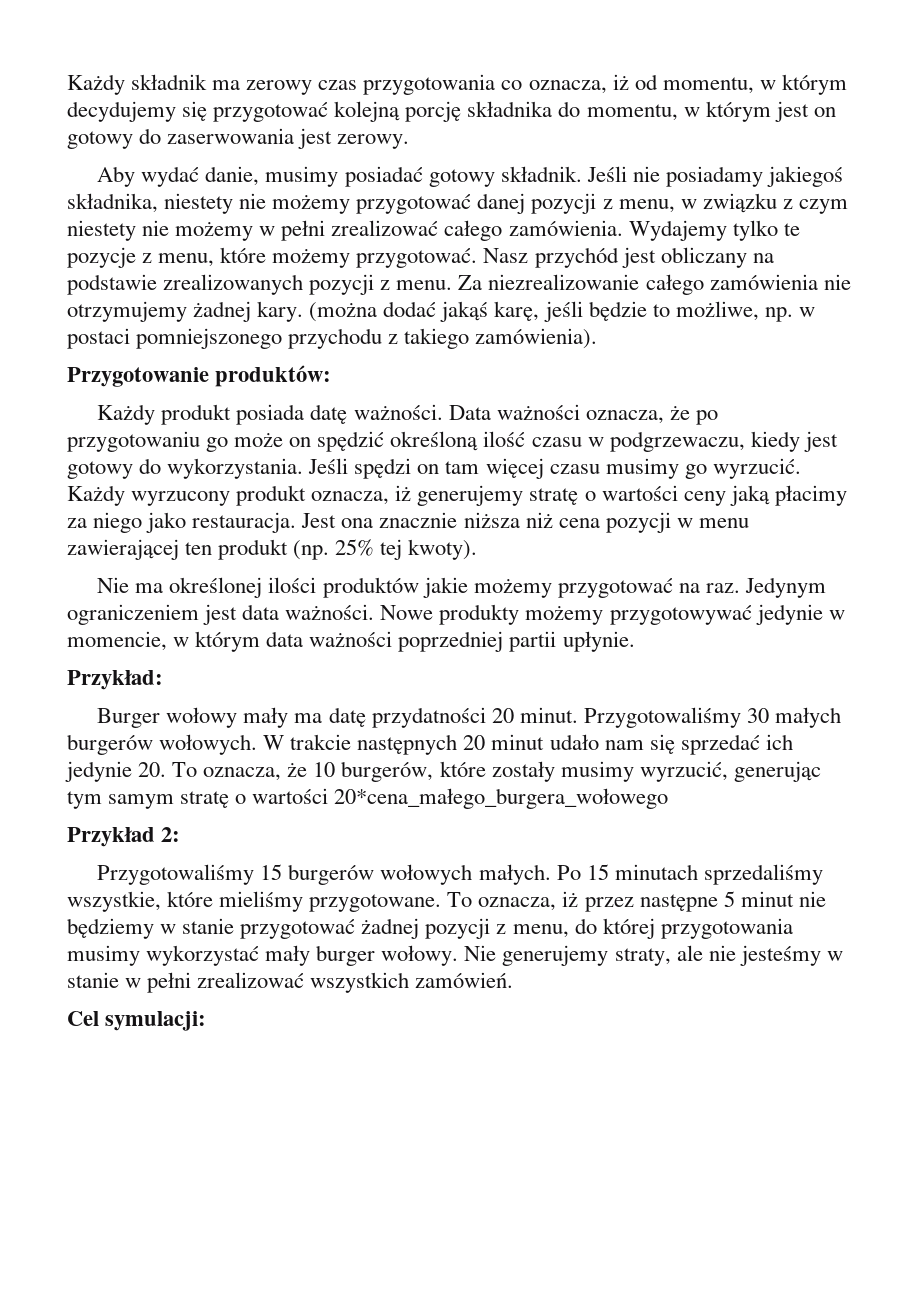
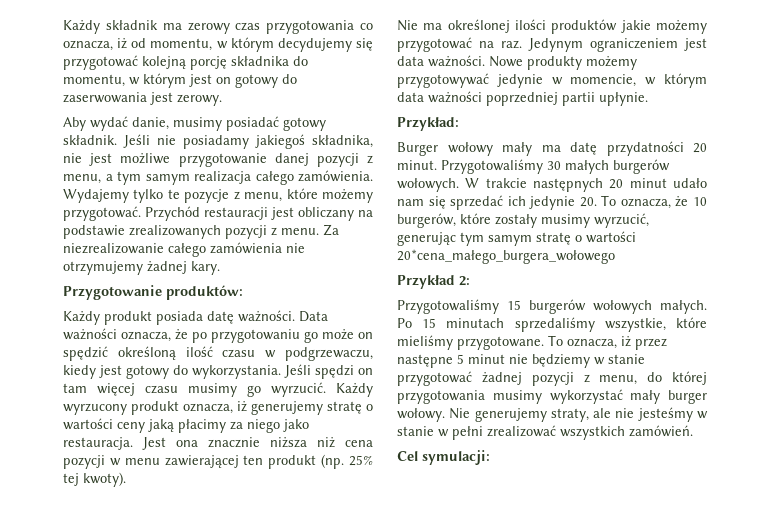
- Jeśli nie posiadamy jakiegoś składnika, niestety nie możemy przygotować danej pozycji z menu, w związku z czym niestety nie możemy w pełni zrealizować całego zamówienia.
+ Jeśli nie posiadamy jakiegoś składnika, nie jest możliwe przygotowanie danej pozycji z menu, a tym samym realizacja całego zamówienia.
- Nasz przychód jest obliczany na podstawie zrealizowanych pozycji z menu.
+ Przychód restauracji jest obliczany na podstawie zrealizowanych pozycji z menu.
- (można dodać jakąś karę, jeśli będzie to możliwe, np. w postaci pomniejszonego przychodu z takiego zamówienia).

